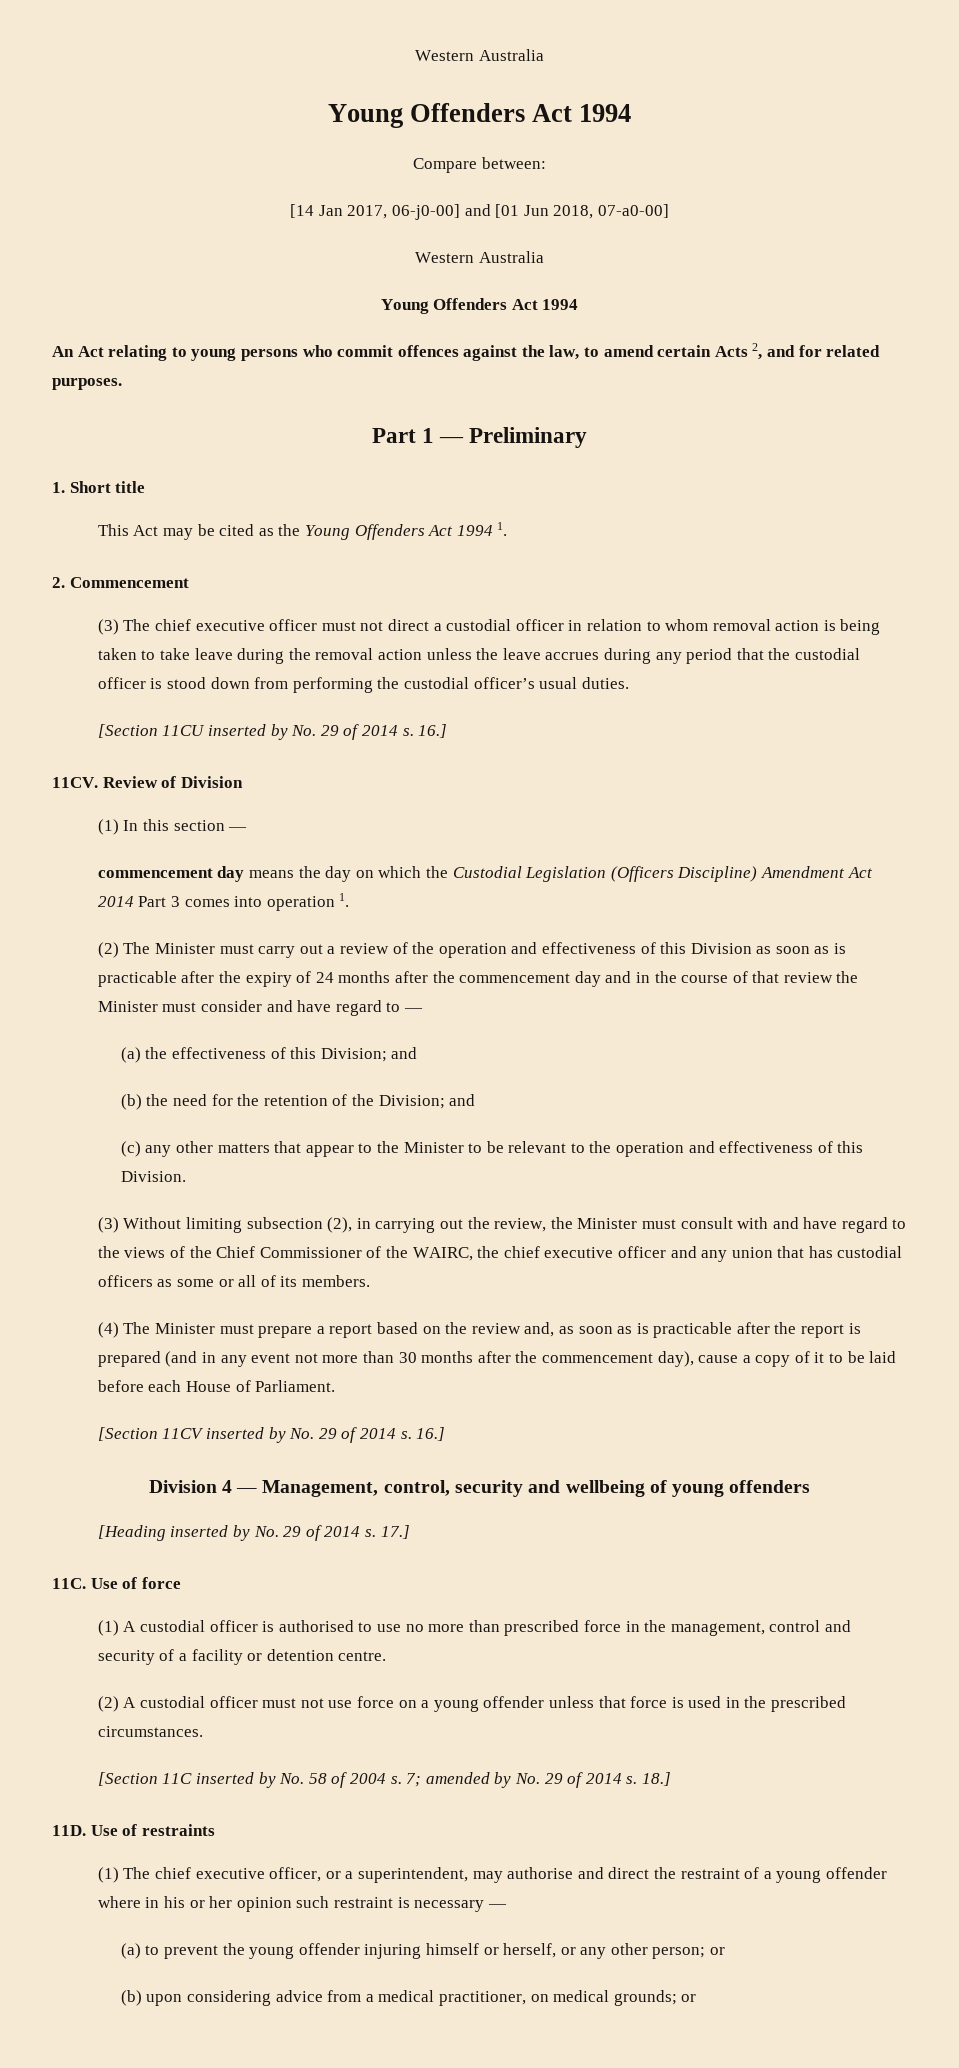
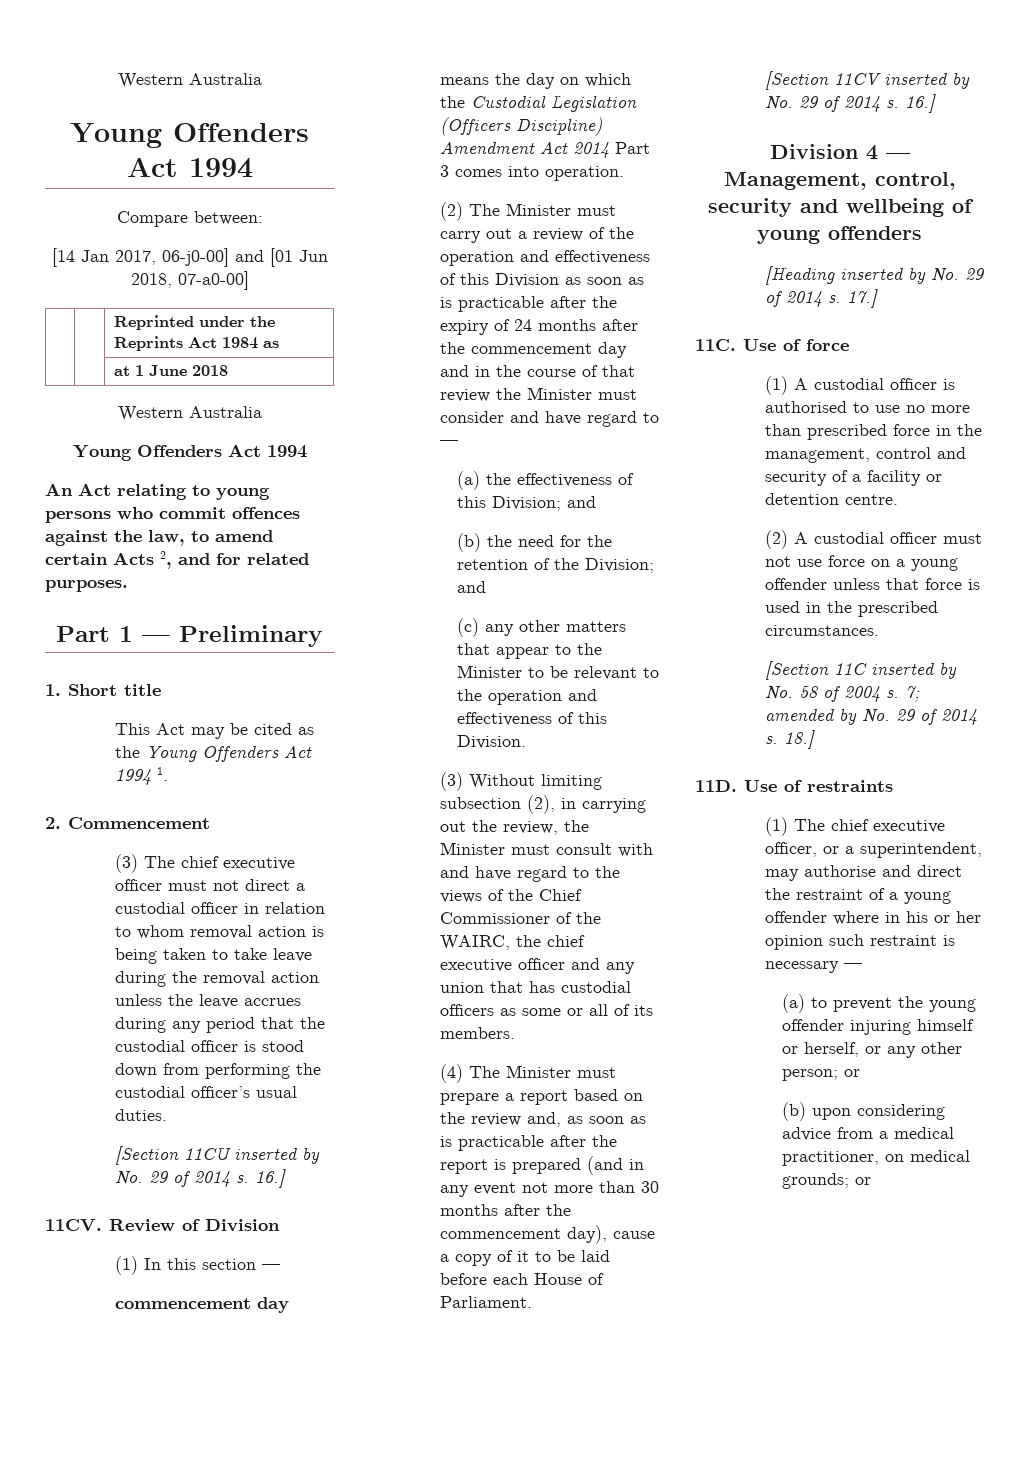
+ | | Reprinted under the Reprints Act 1984 as
+ | | at 1 June 2018
- commencement day means the day on which the Custodial Legislation (Officers Discipline) Amendment Act 2014 Part 3 comes into operation 1.
+ commencement day means the day on which the Custodial Legislation (Officers Discipline) Amendment Act 2014 Part 3 comes into operation.

